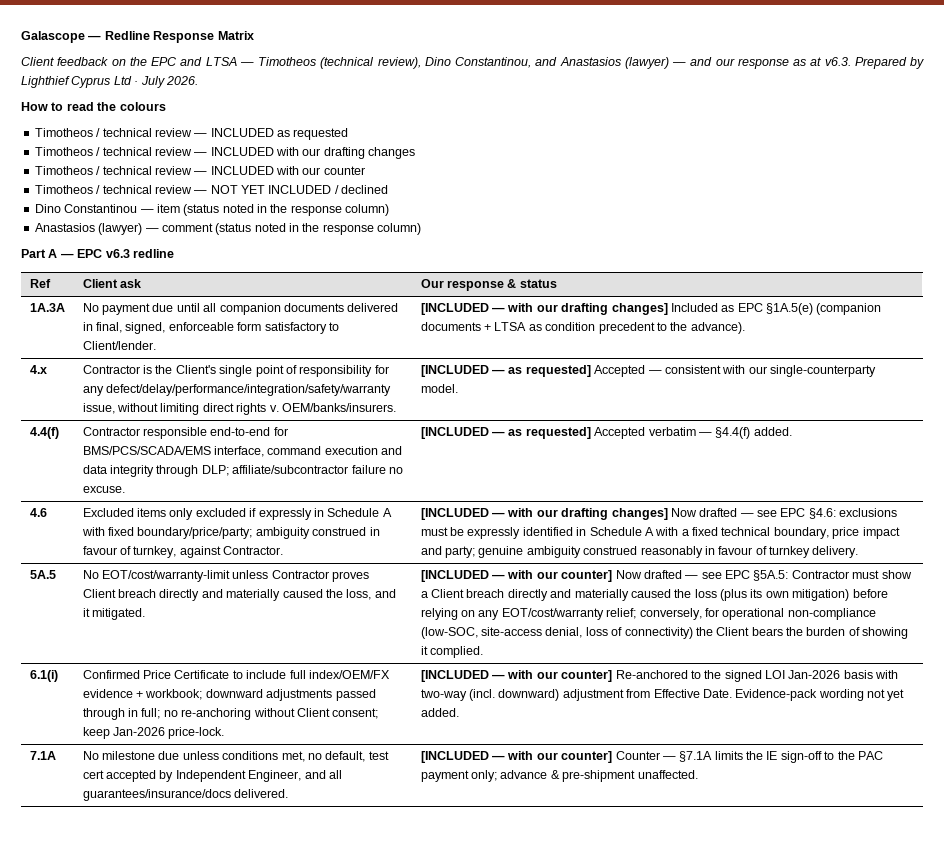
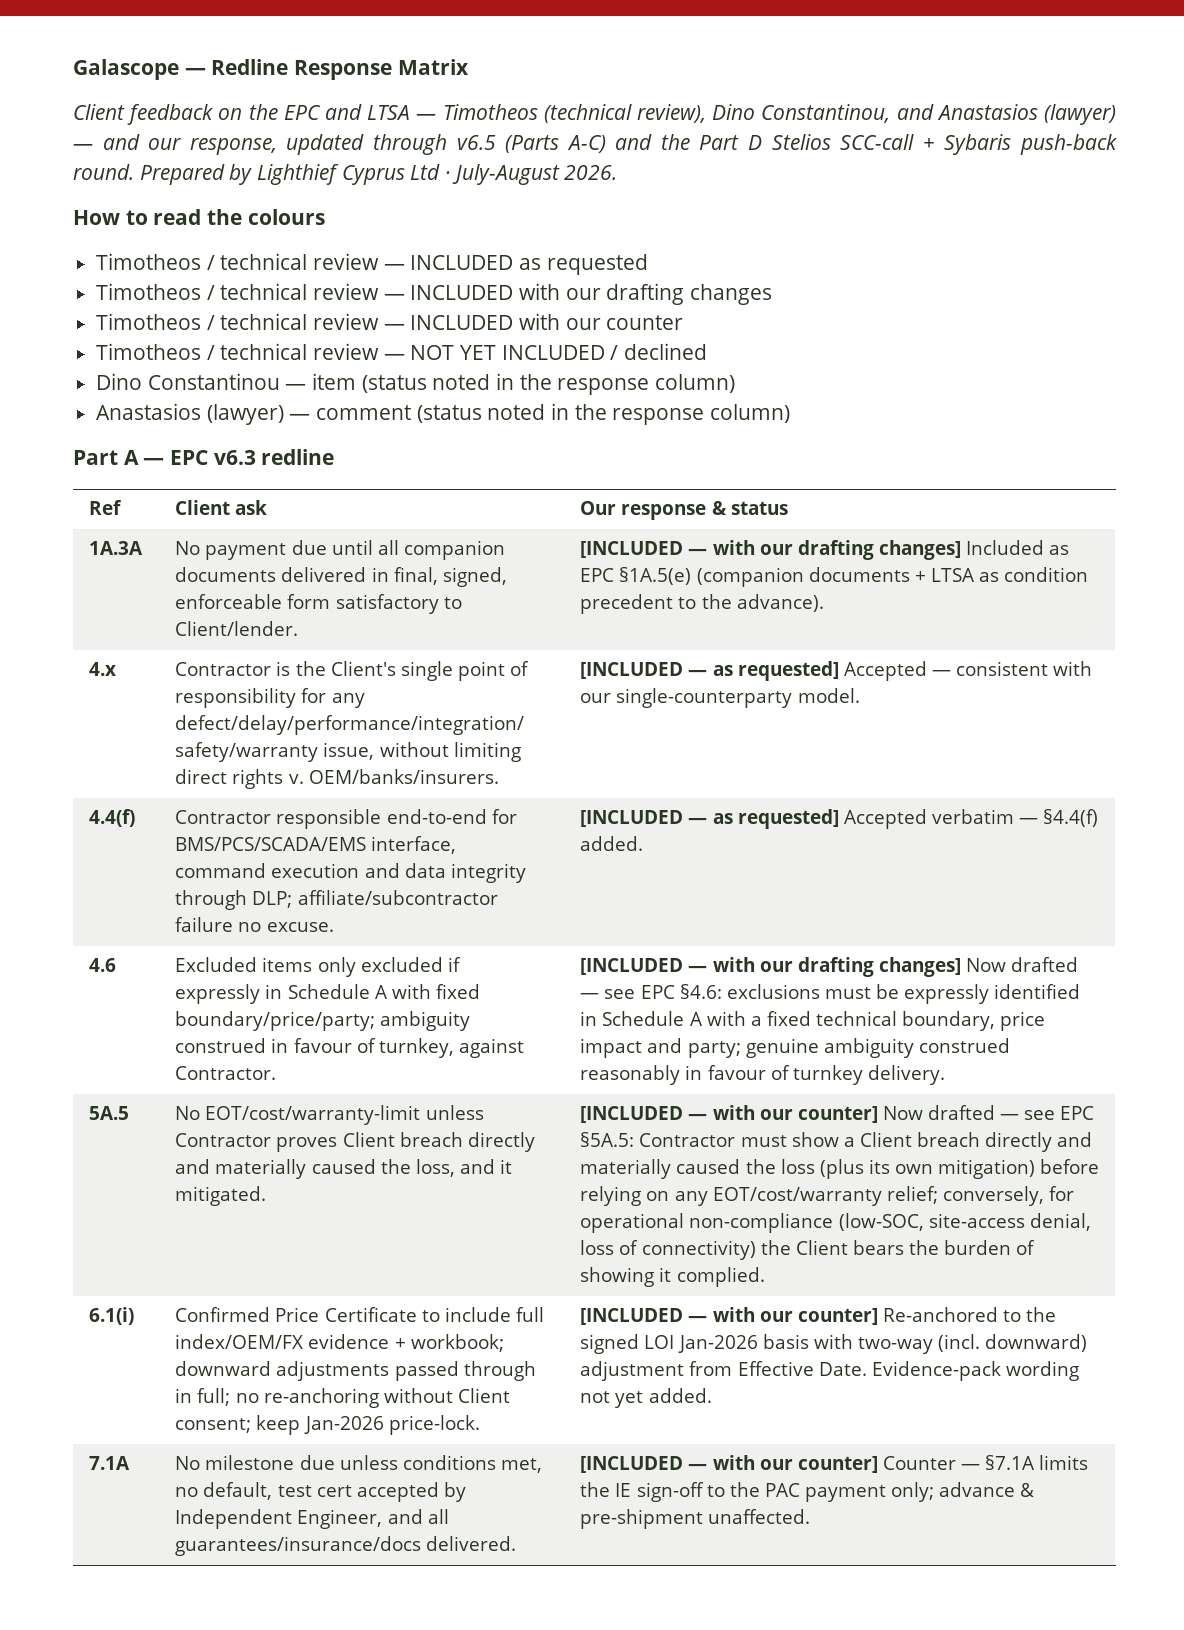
- Client feedback on the EPC and LTSA — Timotheos (technical review), Dino Constantinou, and Anastasios (lawyer) — and our response as at v6.3. Prepared by Lighthief Cyprus Ltd · July 2026.
+ Client feedback on the EPC and LTSA — Timotheos (technical review), Dino Constantinou, and Anastasios (lawyer) — and our response, updated through v6.5 (Parts A-C) and the Part D Stelios SCC-call + Sybaris push-back round. Prepared by Lighthief Cyprus Ltd · July-August 2026.

